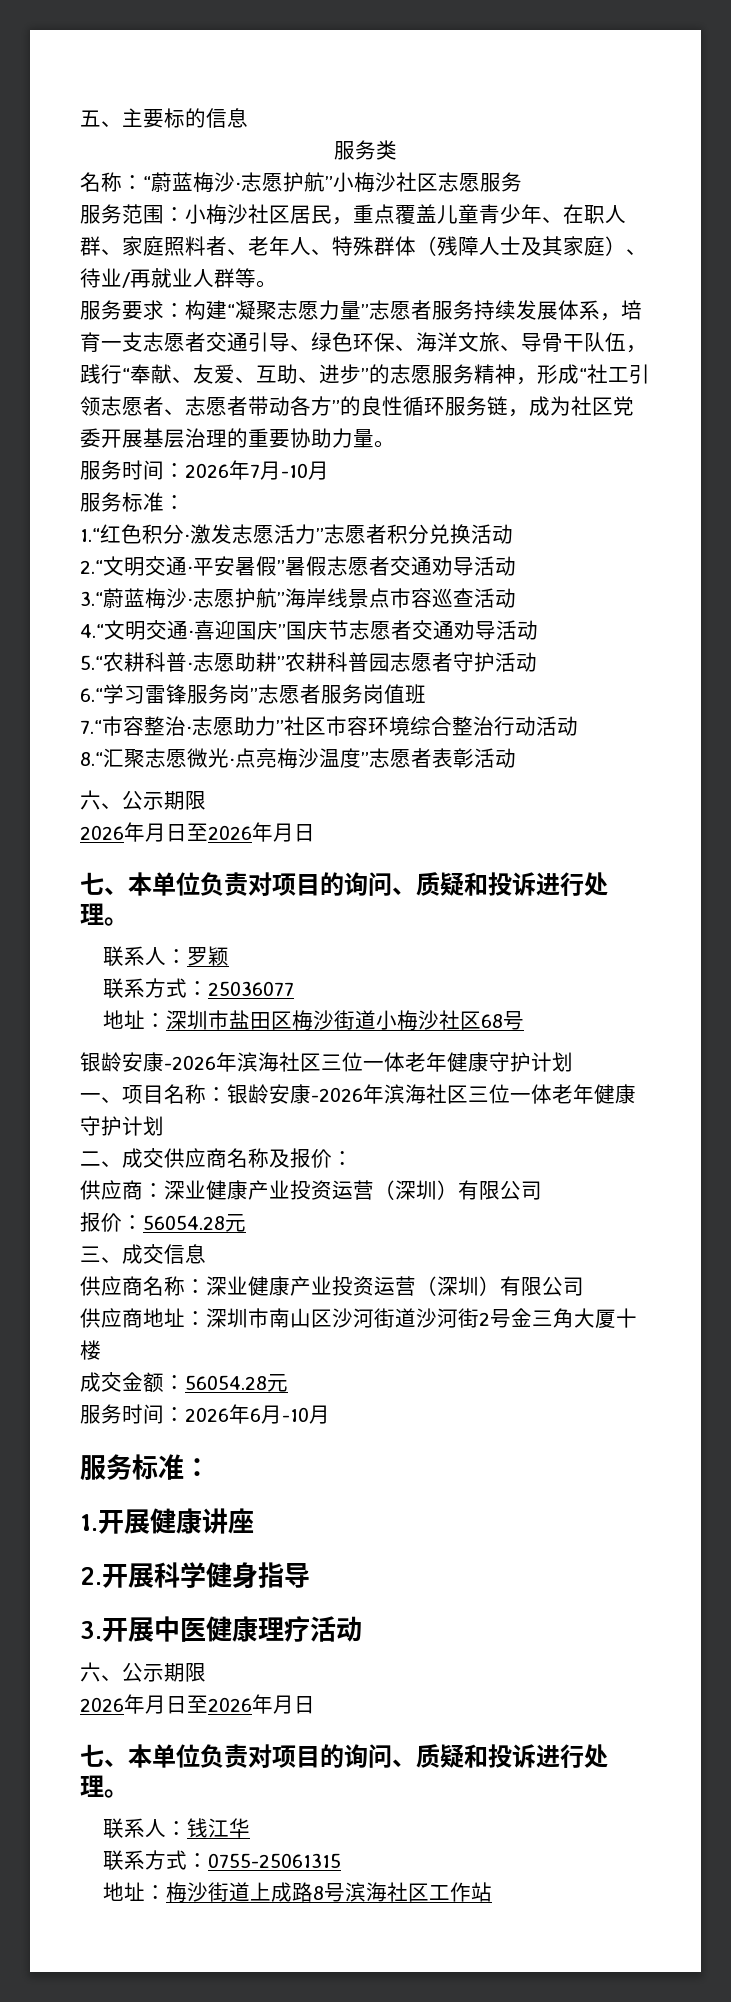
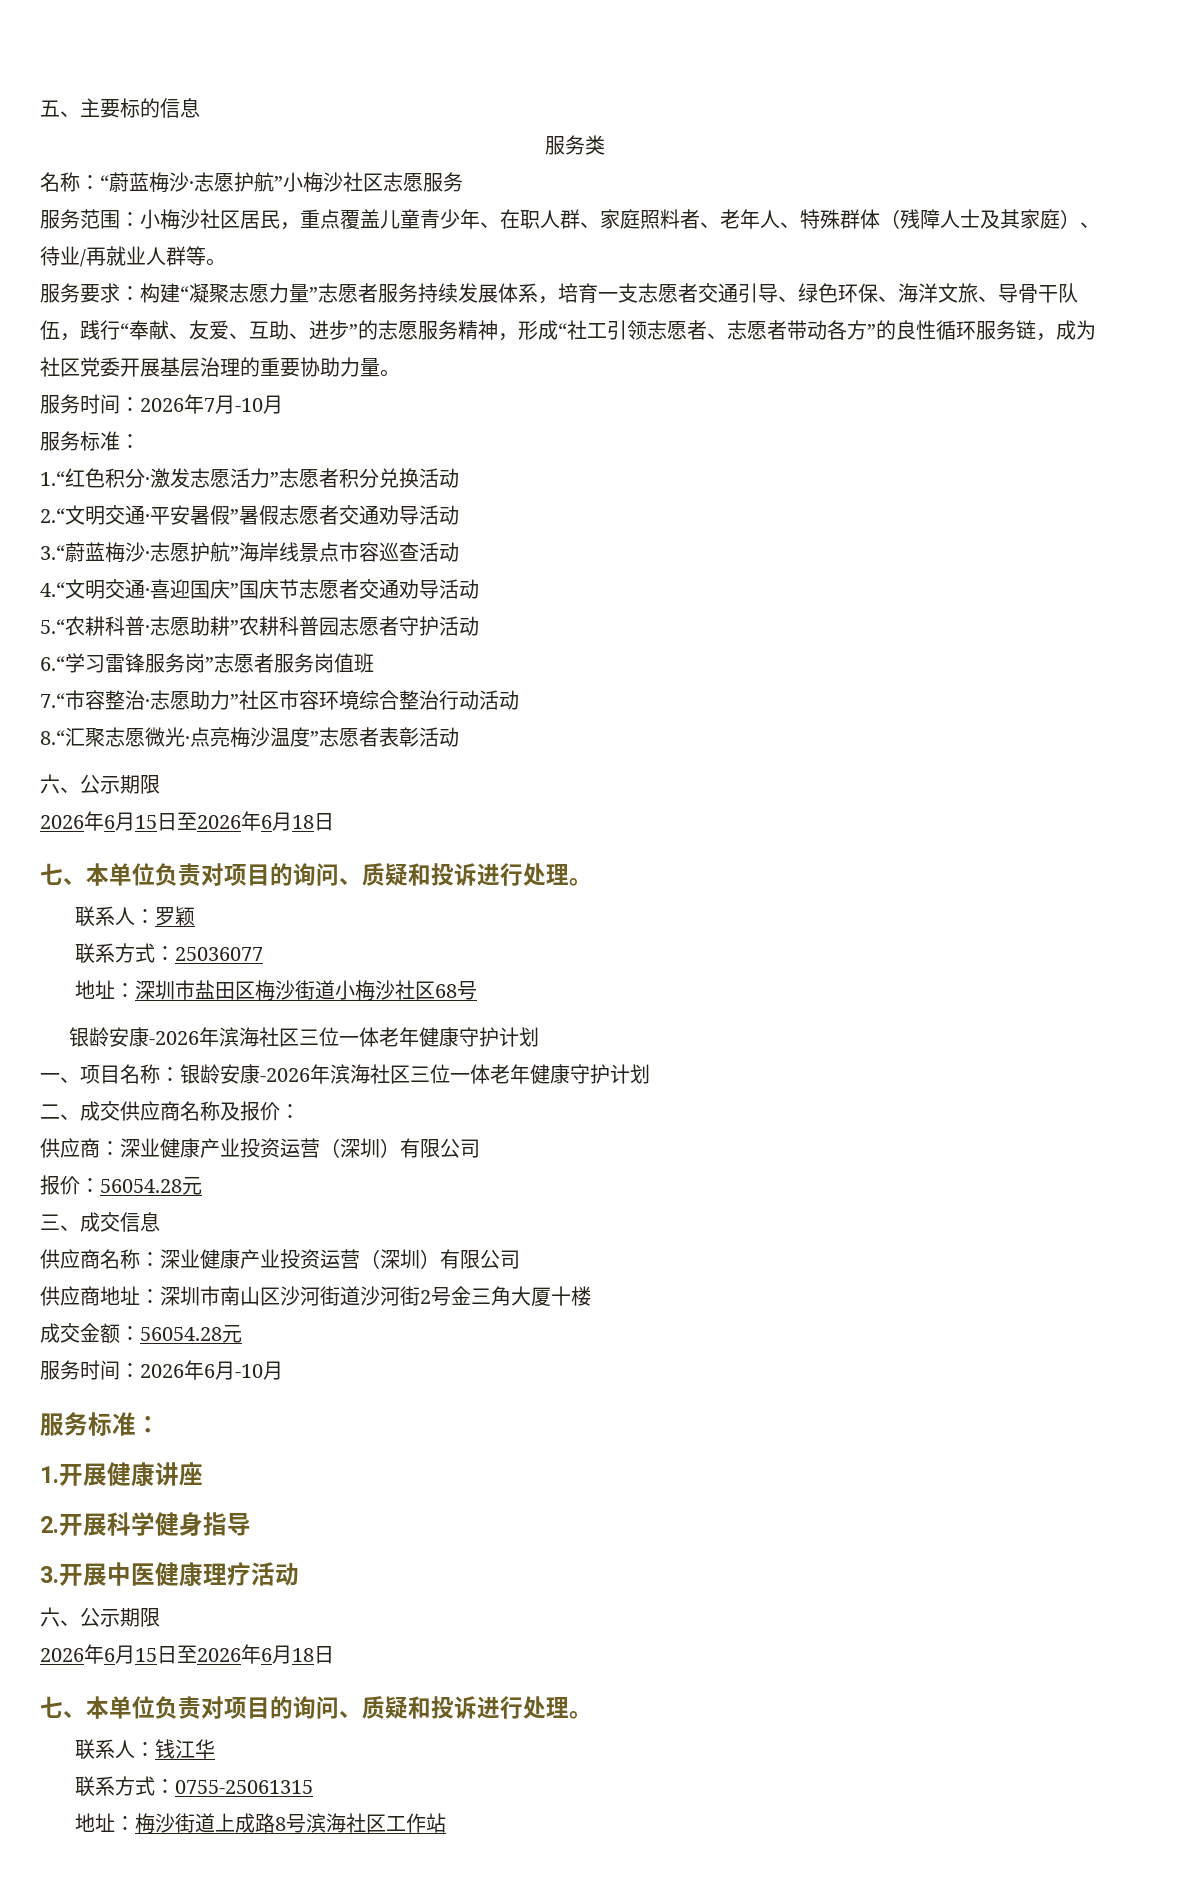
  8.“汇聚志愿微光·点亮梅沙温度”志愿者表彰活动
  六、公示期限
- 2026年月日至2026年月日
+ 2026年6月15日至2026年6月18日
  3.开展中医健康理疗活动
  六、公示期限
- 2026年月日至2026年月日
+ 2026年6月15日至2026年6月18日

